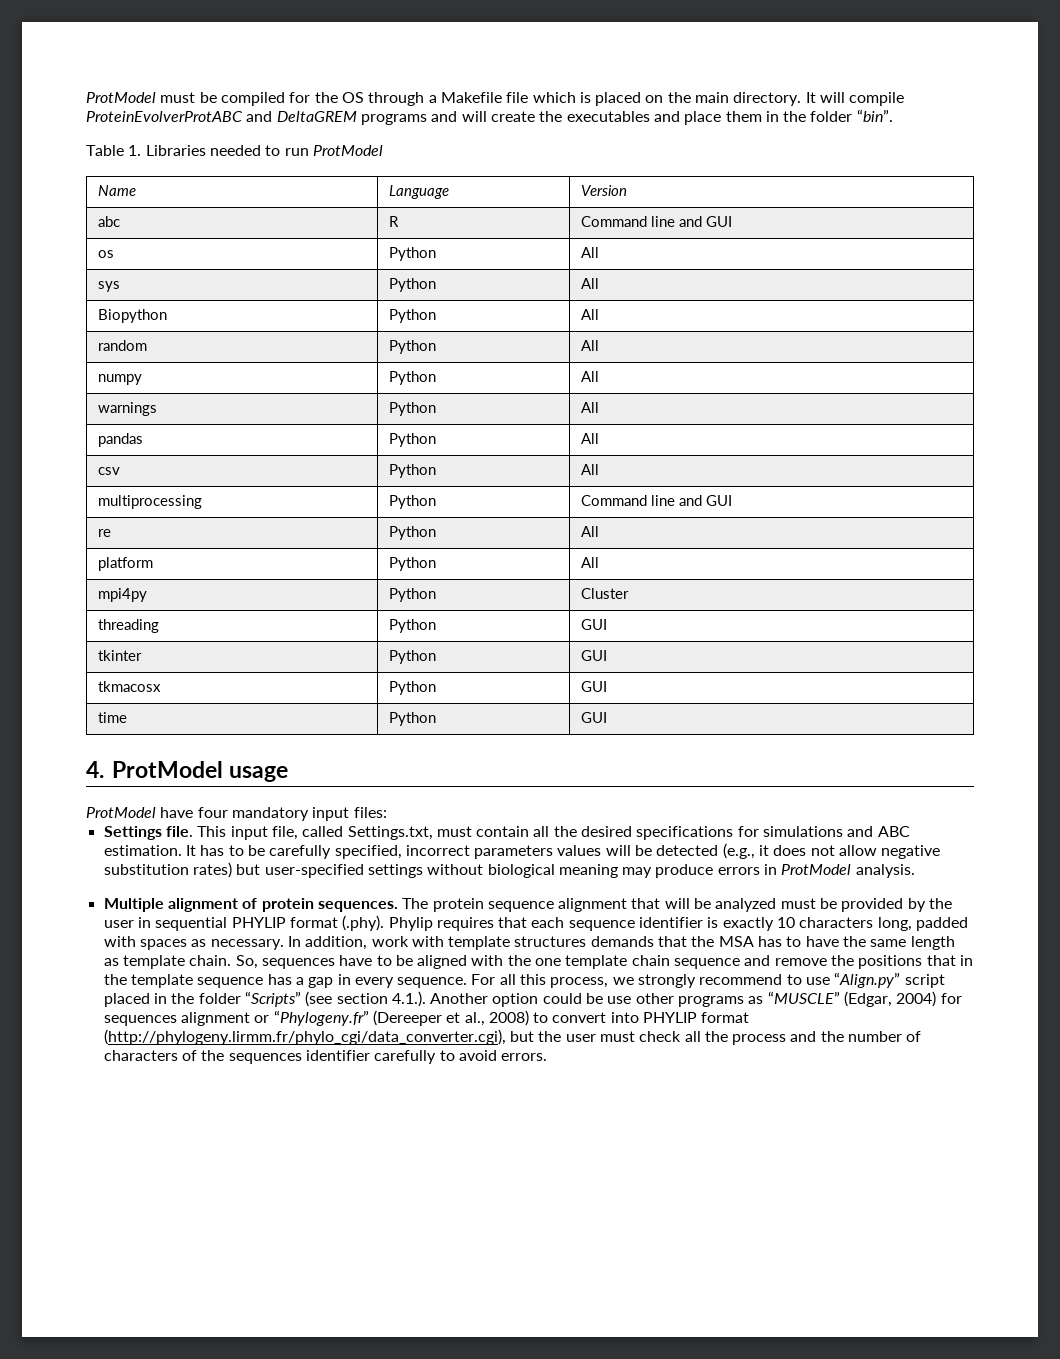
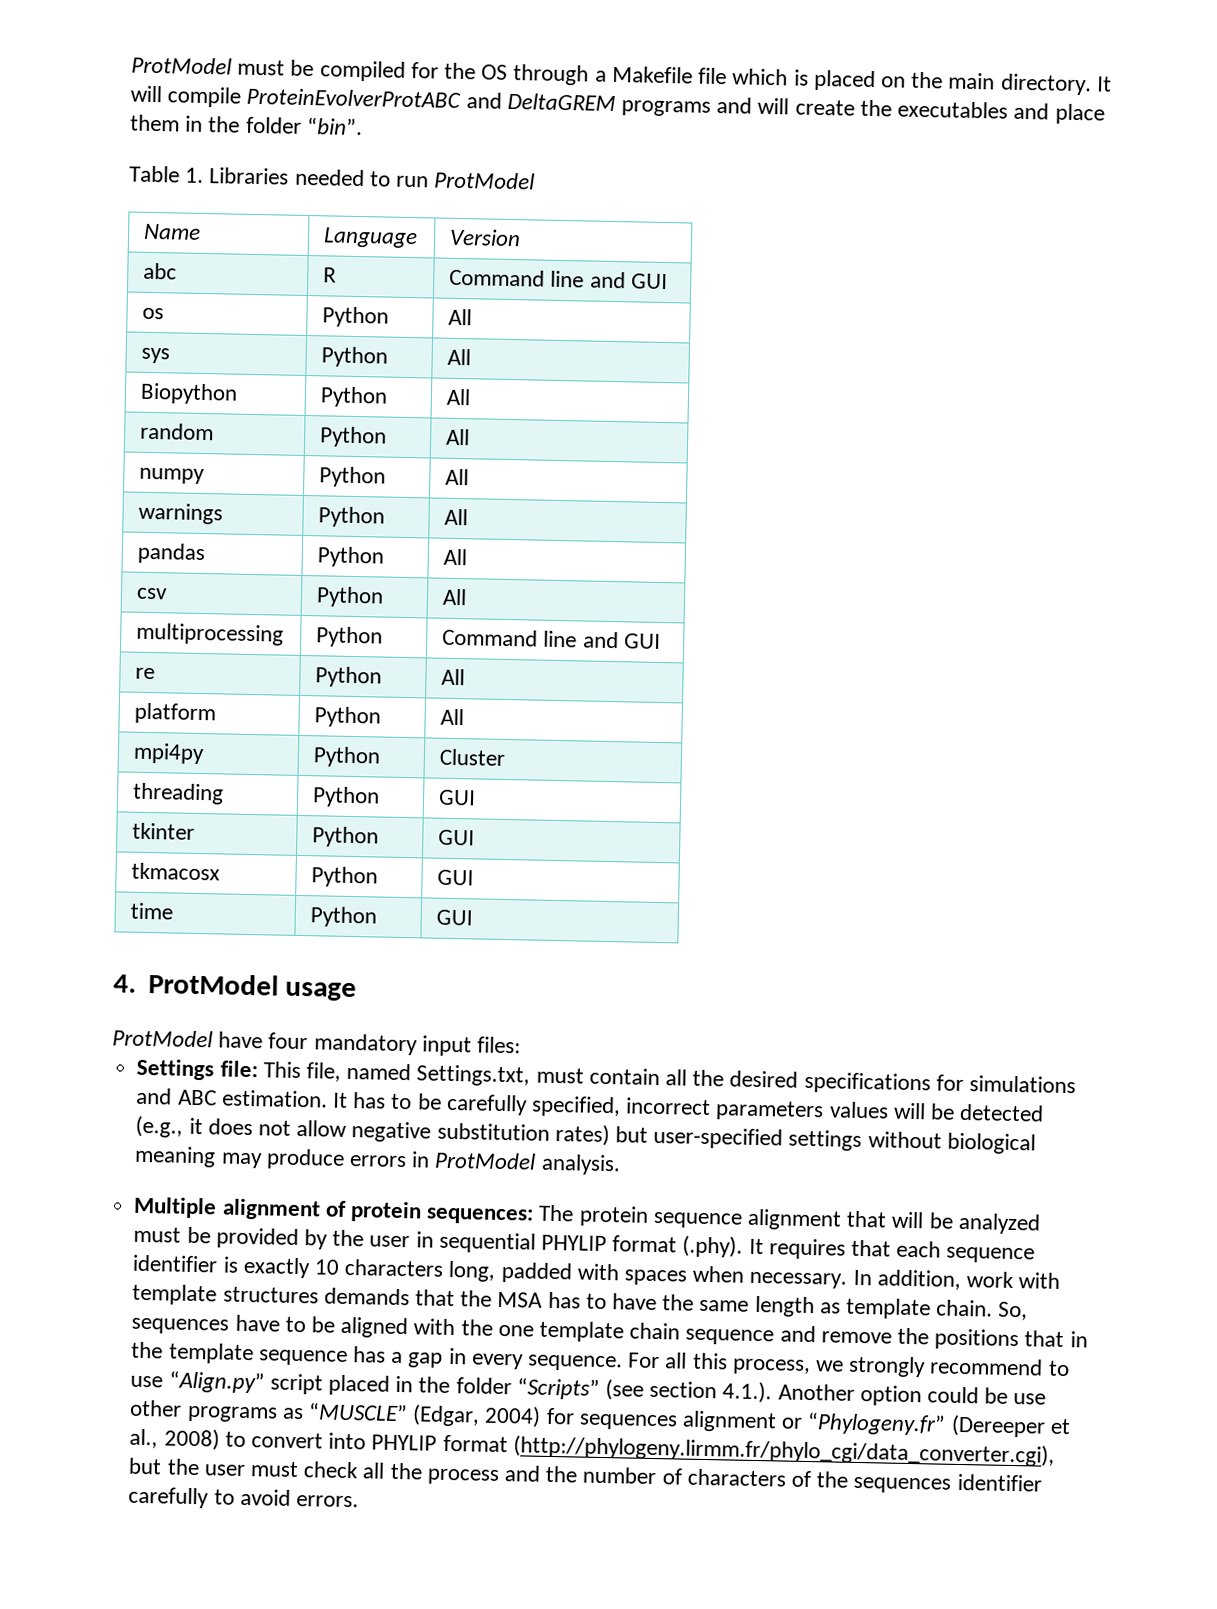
- Settings file. This input file, called Settings.txt, must contain all the desired specifications for simulations and ABC estimation.
+ Settings file: This file, named Settings.txt, must contain all the desired specifications for simulations and ABC estimation.
- Multiple alignment of protein sequences. The protein sequence alignment that will be analyzed must be provided by the user in sequential PHYLIP format (.phy). Phylip requires that each sequence identifier is exactly 10 characters long, padded with spaces as necessary.
+ Multiple alignment of protein sequences: The protein sequence alignment that will be analyzed must be provided by the user in sequential PHYLIP format (.phy). It requires that each sequence identifier is exactly 10 characters long, padded with spaces when necessary.

